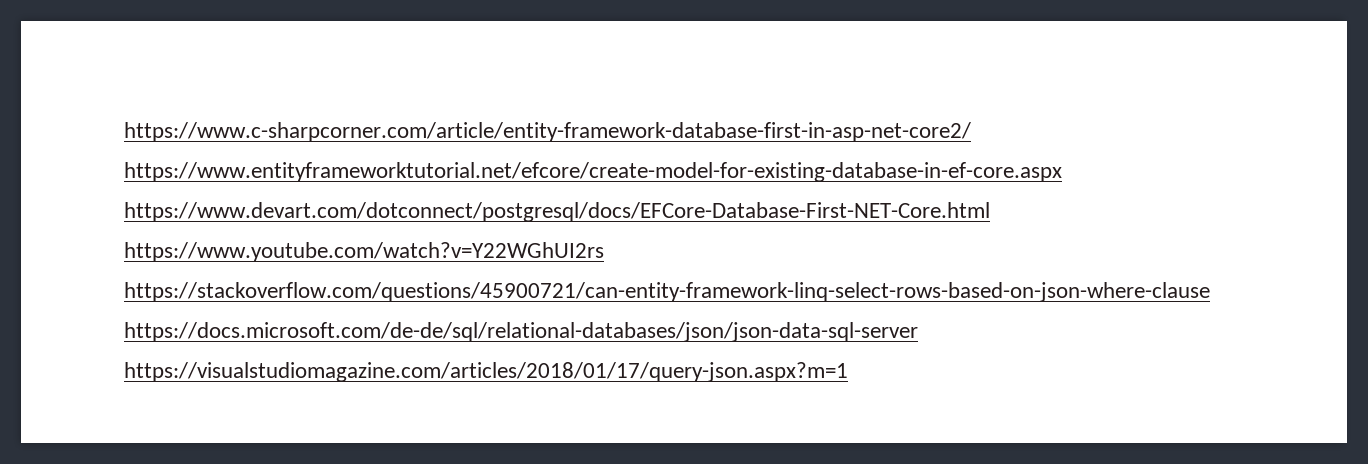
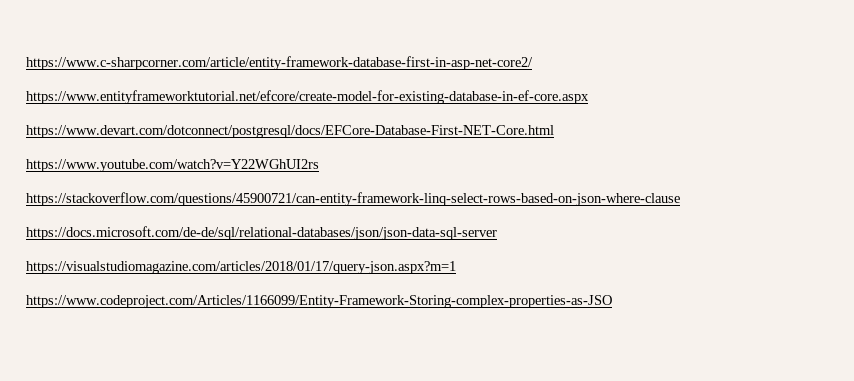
+ https://www.codeproject.com/Articles/1166099/Entity-Framework-Storing-complex-properties-as-JSO

